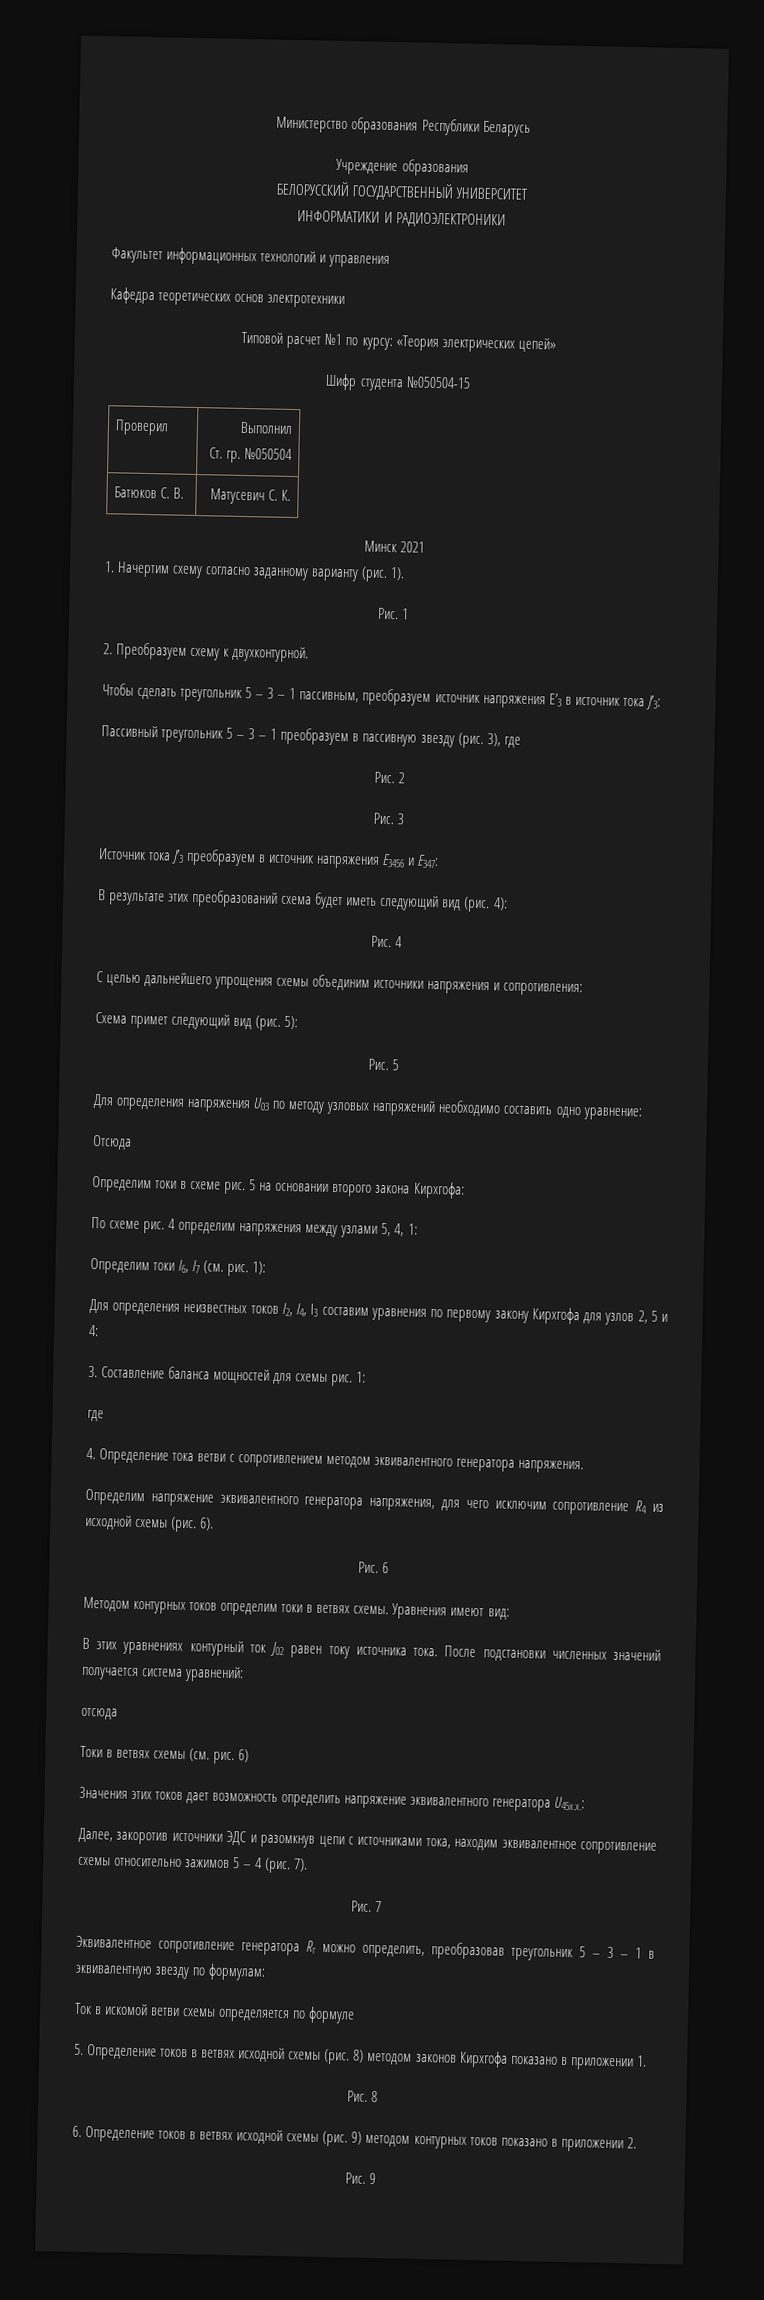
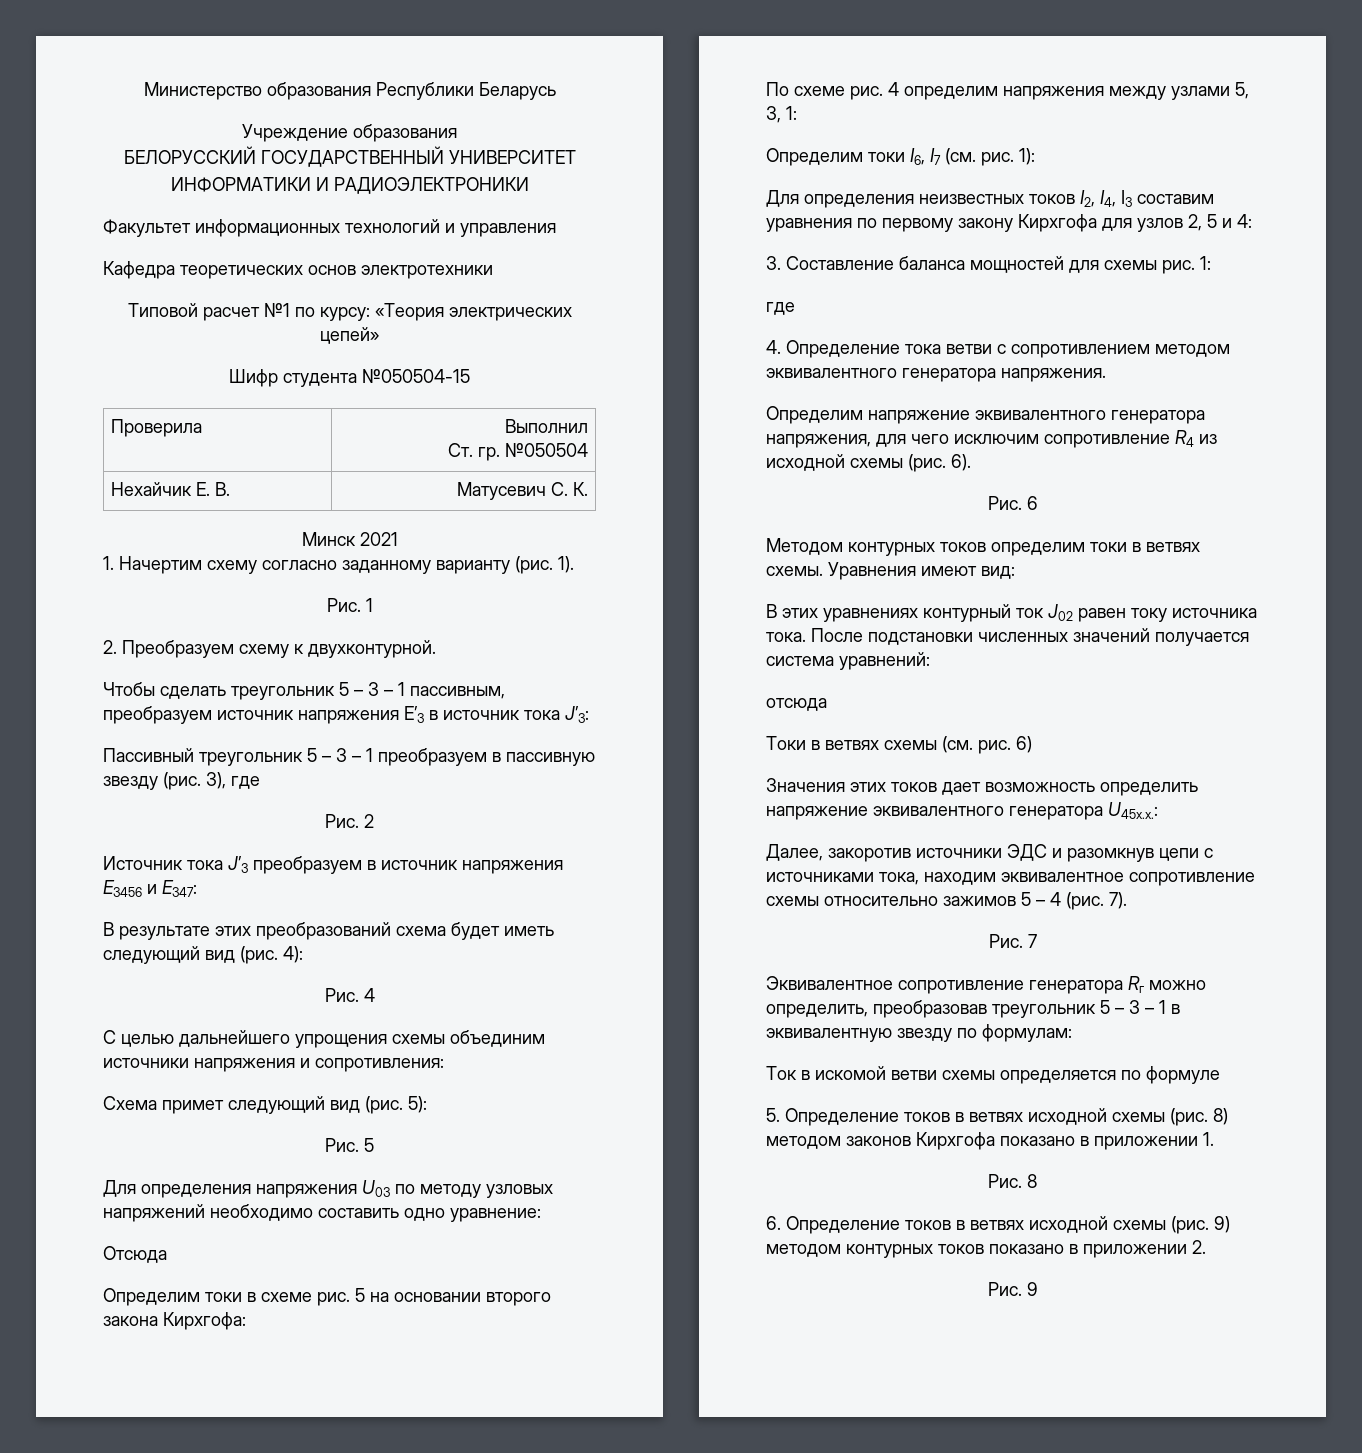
- Проверил | Выполнил
+ Проверила | Выполнил
- Батюков С. В. | Матусевич С. К.
+ Нехайчик Е. В. | Матусевич С. К.
- Рис. 3
- 4 определим напряжения между узлами 5, 4, 1:
+ 4 определим напряжения между узлами 5, 3, 1:

